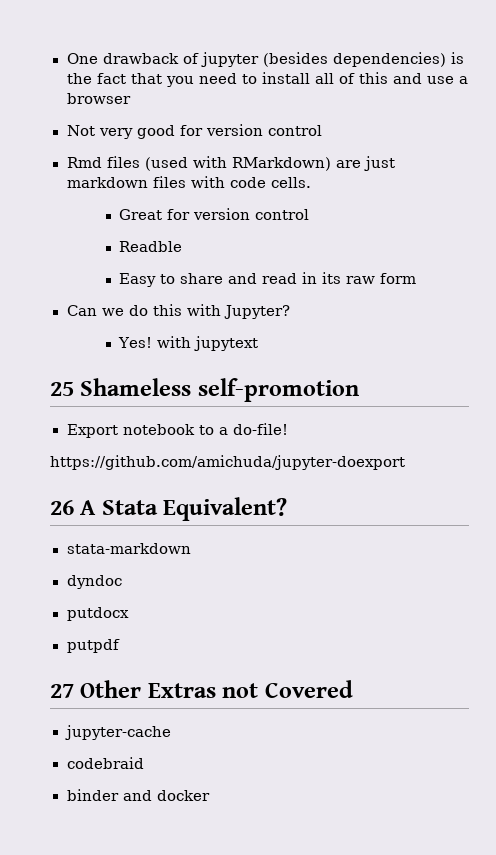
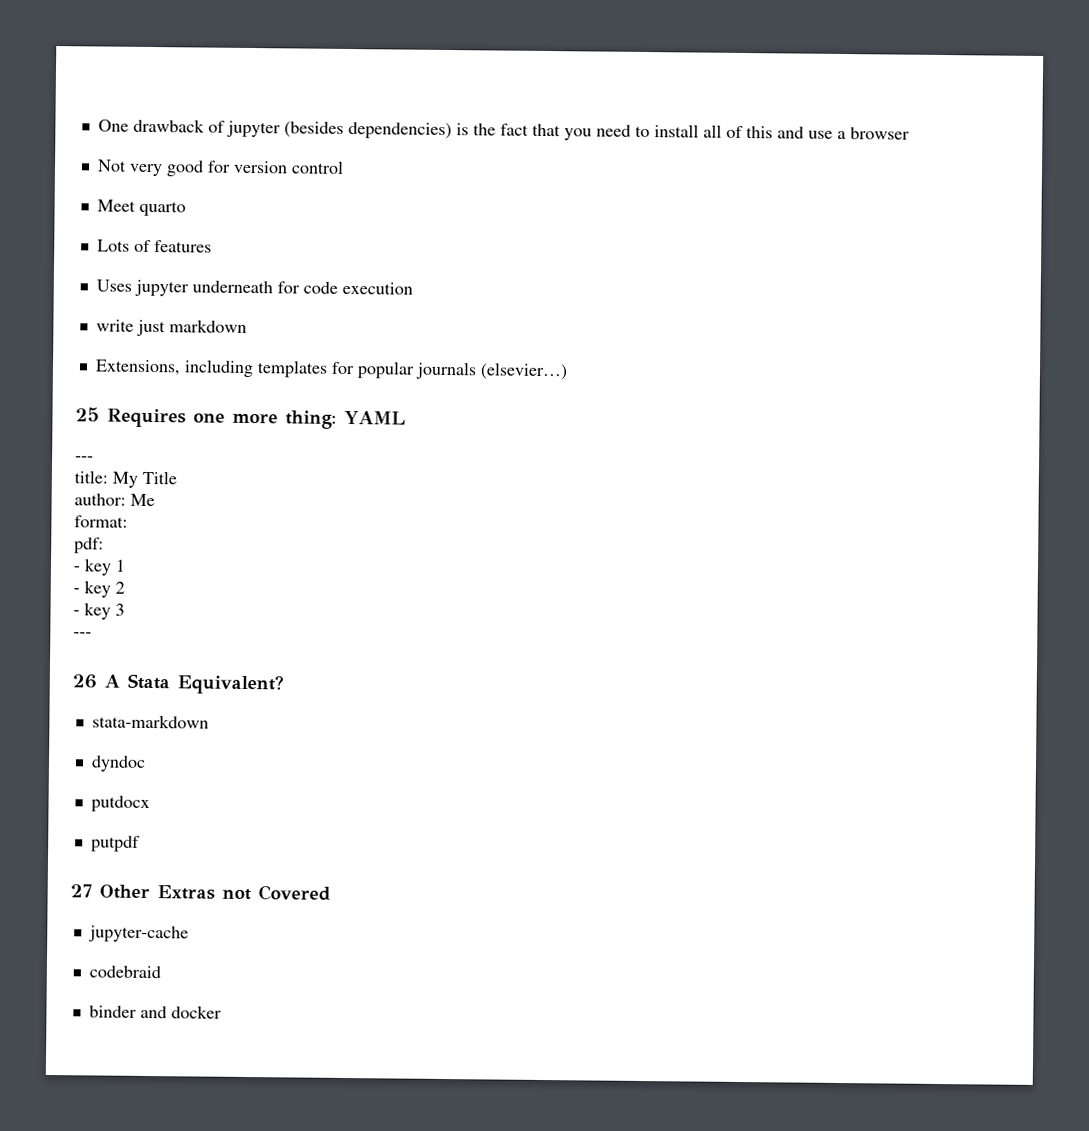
- Rmd files (used with RMarkdown) are just markdown files with code cells.
- Great for version control
- Readble
- Easy to share and read in its raw form
- Can we do this with Jupyter?
- Yes! with jupytext
- 25 Shameless self-promotion
- Export notebook to a do-file!
- https://github.com/amichuda/jupyter-doexport
+ Meet quarto
+ Lots of features
+ Uses jupyter underneath for code execution
+ write just markdown
+ Extensions, including templates for popular journals (elsevier…)
+ 25 Requires one more thing: YAML
+ ---
+ title: My Title
+ author: Me
+ format:
+ pdf:
+ - key 1
+ - key 2
+ - key 3
+ ---

